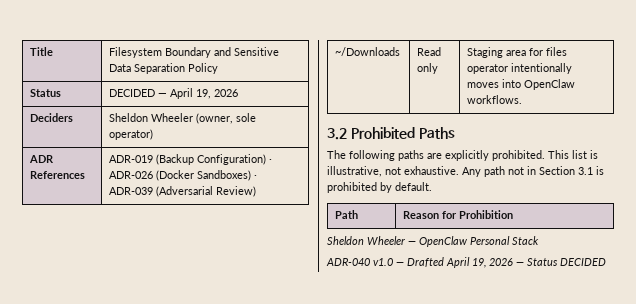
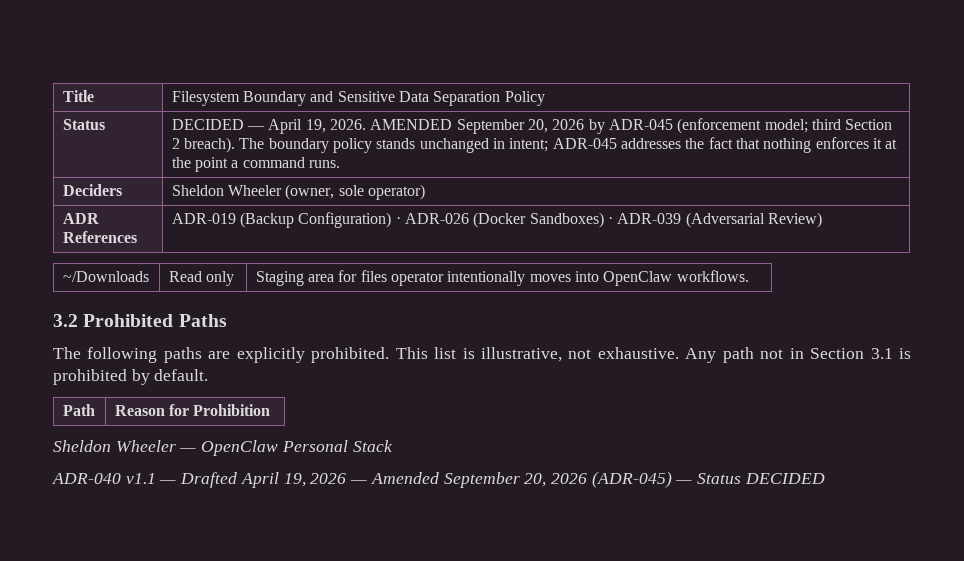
- Status | DECIDED — April 19, 2026
+ Status | DECIDED — April 19, 2026. AMENDED September 20, 2026 by ADR-045 (enforcement model; third Section 2 breach). The boundary policy stands unchanged in intent; ADR-045 addresses the fact that nothing enforces it at the point a command runs.
- ADR-040 v1.0 — Drafted April 19, 2026 — Status DECIDED
+ ADR-040 v1.1 — Drafted April 19, 2026 — Amended September 20, 2026 (ADR-045) — Status DECIDED

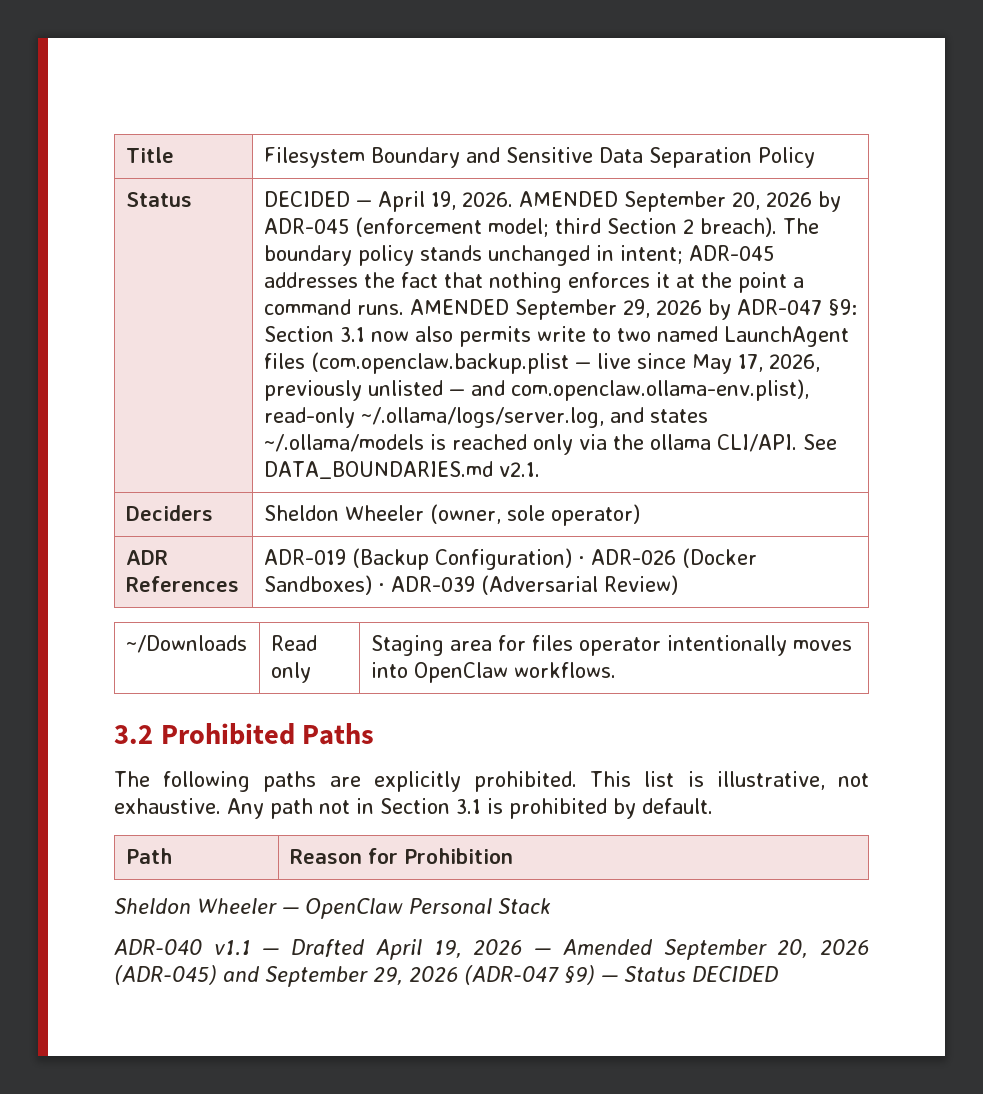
+ AMENDED September 29, 2026 by ADR-047 §9: Section 3.1 now also permits write to two named LaunchAgent files (com.openclaw.backup.plist — live since May 17, 2026, previously unlisted — and com.openclaw.ollama-env.plist), read-only ~/.ollama/logs/server.log, and states ~/.ollama/models is reached only via the ollama CLI/API. See DATA_BOUNDARIES.md v2.1.
- ADR-040 v1.1 — Drafted April 19, 2026 — Amended September 20, 2026 (ADR-045) — Status DECIDED
+ ADR-040 v1.1 — Drafted April 19, 2026 — Amended September 20, 2026 (ADR-045) and September 29, 2026 (ADR-047 §9) — Status DECIDED

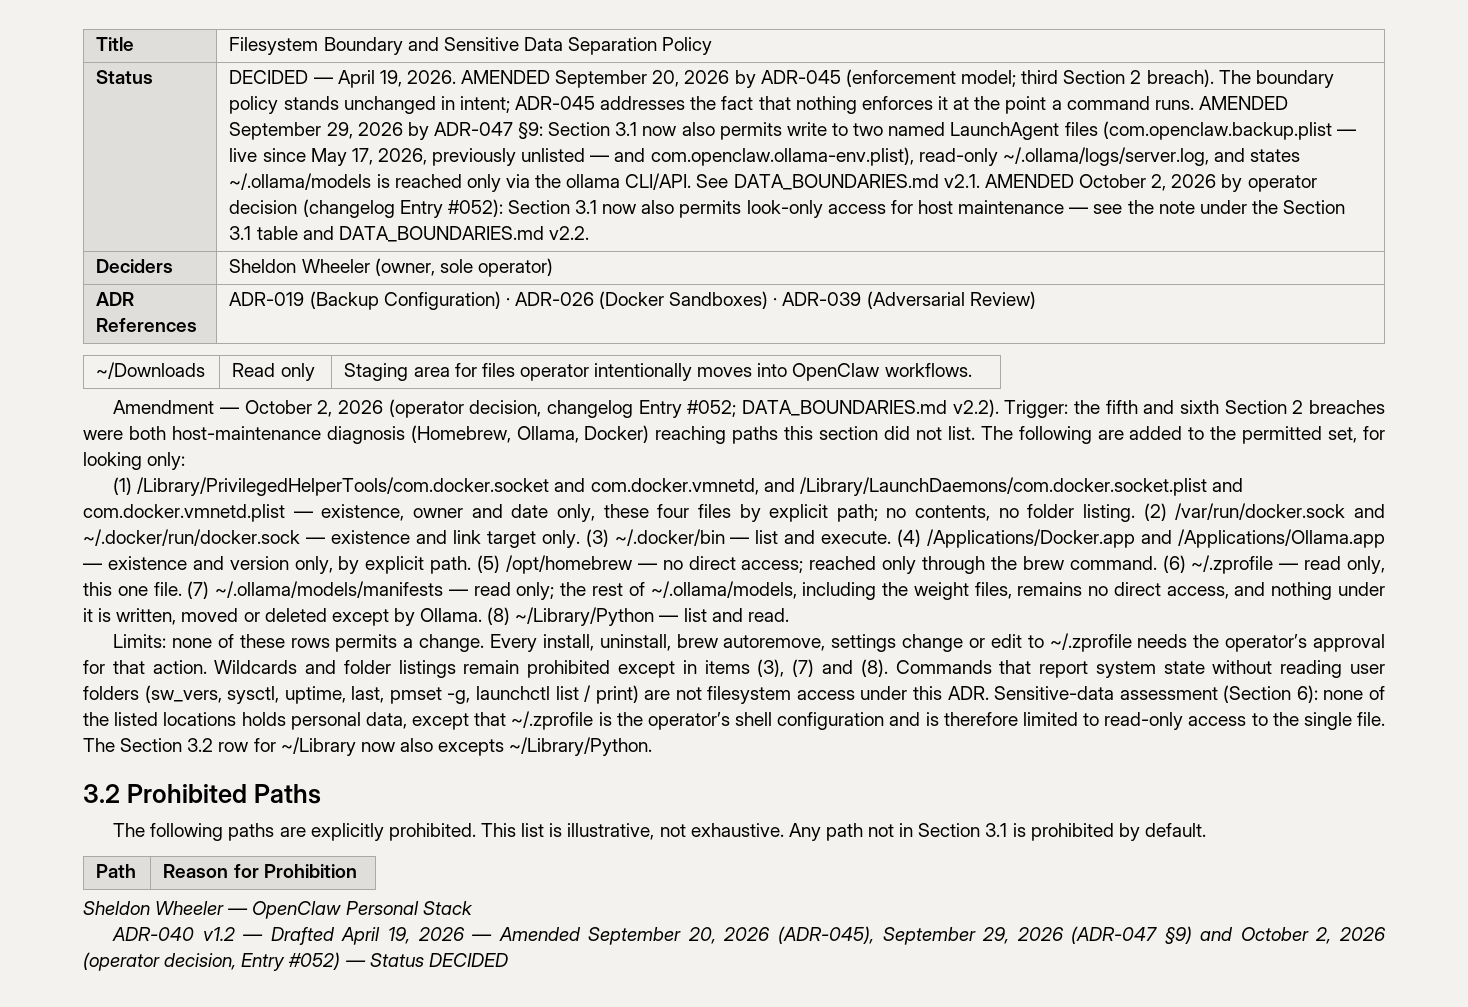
- See DATA_BOUNDARIES.md v2.1.
+ See DATA_BOUNDARIES.md v2.1. AMENDED October 2, 2026 by operator decision (changelog Entry #052): Section 3.1 now also permits look-only access for host maintenance — see the note under the Section 3.1 table and DATA_BOUNDARIES.md v2.2.
+ Amendment — October 2, 2026 (operator decision, changelog Entry #052; DATA_BOUNDARIES.md v2.2). Trigger: the fifth and sixth Section 2 breaches were both host-maintenance diagnosis (Homebrew, Ollama, Docker) reaching paths this section did not list. The following are added to the permitted set, for looking only:
+ (1) /Library/PrivilegedHelperTools/com.docker.socket and com.docker.vmnetd, and /Library/LaunchDaemons/com.docker.socket.plist and com.docker.vmnetd.plist — existence, owner and date only, these four files by explicit path; no contents, no folder listing. (2) /var/run/docker.sock and ~/.docker/run/docker.sock — existence and link target only. (3) ~/.docker/bin — list and execute. (4) /Applications/Docker.app and /Applications/Ollama.app — existence and version only, by explicit path. (5) /opt/homebrew — no direct access; reached only through the brew command. (6) ~/.zprofile — read only, this one file. (7) ~/.ollama/models/manifests — read only; the rest of ~/.ollama/models, including the weight files, remains no direct access, and nothing under it is written, moved or deleted except by Ollama. (8) ~/Library/Python — list and read.
+ Limits: none of these rows permits a change. Every install, uninstall, brew autoremove, settings change or edit to ~/.zprofile needs the operator’s approval for that action. Wildcards and folder listings remain prohibited except in items (3), (7) and (8). Commands that report system state without reading user folders (sw_vers, sysctl, uptime, last, pmset -g, launchctl list / print) are not filesystem access under this ADR. Sensitive-data assessment (Section 6): none of the listed locations holds personal data, except that ~/.zprofile is the operator’s shell configuration and is therefore limited to read-only access to the single file. The Section 3.2 row for ~/Library now also excepts ~/Library/Python.
- ADR-040 v1.1 — Drafted April 19, 2026 — Amended September 20, 2026 (ADR-045) and September 29, 2026 (ADR-047 §9) — Status DECIDED
+ ADR-040 v1.2 — Drafted April 19, 2026 — Amended September 20, 2026 (ADR-045), September 29, 2026 (ADR-047 §9) and October 2, 2026 (operator decision, Entry #052) — Status DECIDED

